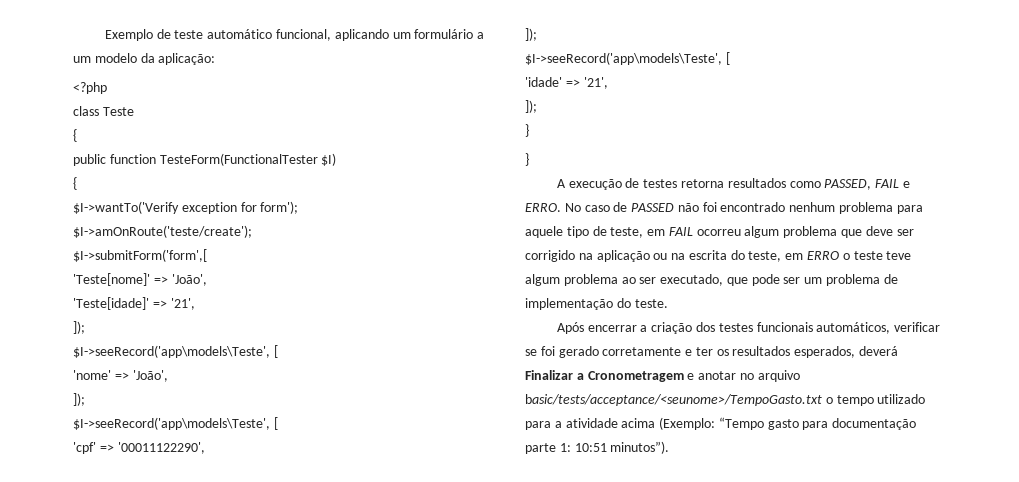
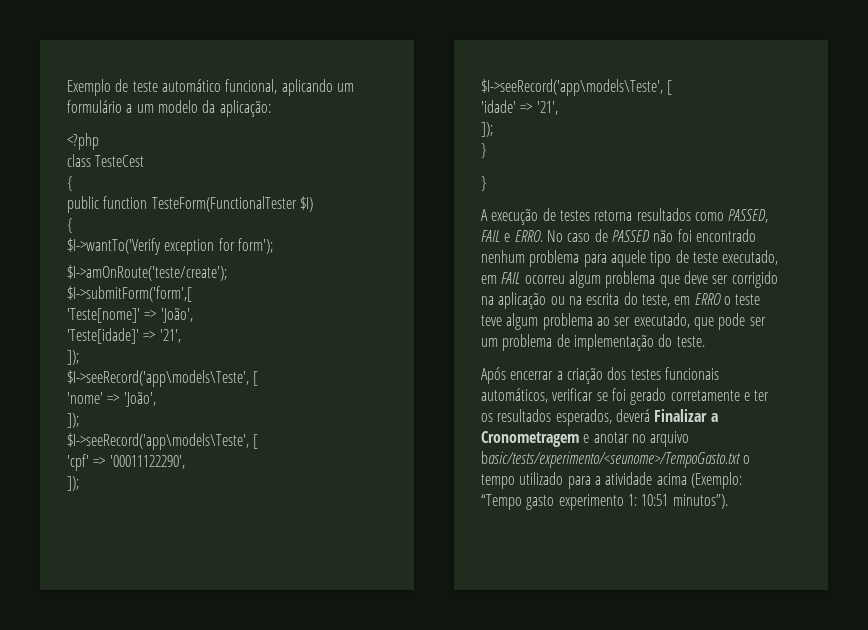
- class Teste
+ class TesteCest
- No caso de PASSED não foi encontrado nenhum problema para aquele tipo de teste, em FAIL ocorreu algum problema que deve ser corrigido na aplicação ou na escrita do teste, em ERRO o teste teve algum problema ao ser executado, que pode ser um problema de implementação do teste.
+ No caso de PASSED não foi encontrado nenhum problema para aquele tipo de teste executado, em FAIL ocorreu algum problema que deve ser corrigido na aplicação ou na escrita do teste, em ERRO o teste teve algum problema ao ser executado, que pode ser um problema de implementação do teste.
- Após encerrar a criação dos testes funcionais automáticos, verificar se foi gerado corretamente e ter os resultados esperados, deverá Finalizar a Cronometragem e anotar no arquivo basic/tests/acceptance/<seunome>/TempoGasto.txt o tempo utilizado para a atividade acima (Exemplo: “Tempo gasto para documentação parte 1: 10:51 minutos”).
+ Após encerrar a criação dos testes funcionais automáticos, verificar se foi gerado corretamente e ter os resultados esperados, deverá Finalizar a Cronometragem e anotar no arquivo basic/tests/experimento/<seunome>/TempoGasto.txt o tempo utilizado para a atividade acima (Exemplo: “Tempo gasto experimento 1: 10:51 minutos”).

